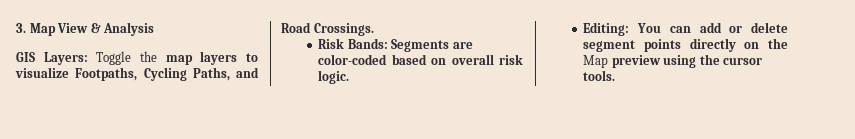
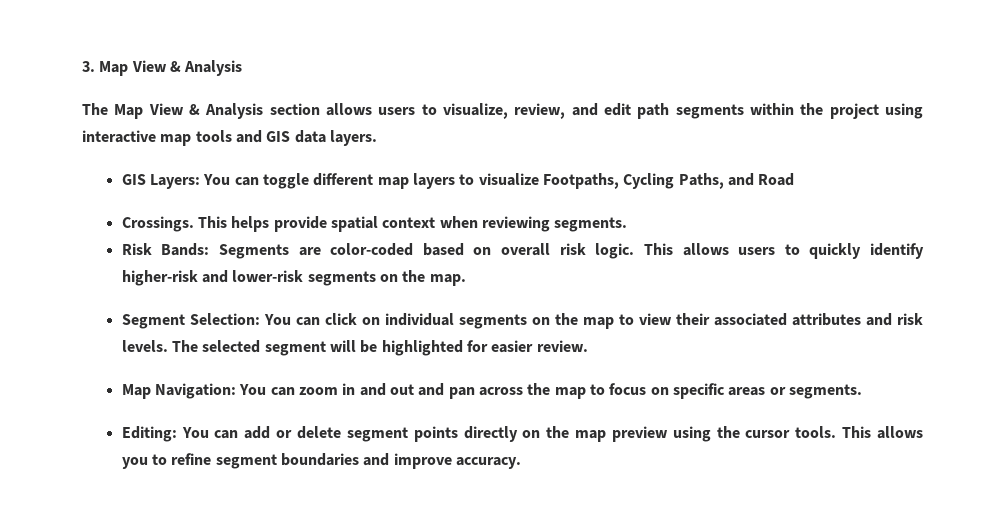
- GIS Layers: Toggle the map layers to visualize Footpaths, Cycling Paths, and Road Crossings.
+ The Map View & Analysis section allows users to visualize, review, and edit path segments within the project using interactive map tools and GIS data layers.
+ GIS Layers: You can toggle different map layers to visualize Footpaths, Cycling Paths, and Road
+ Crossings. This helps provide spatial context when reviewing segments.
+ This allows users to quickly identify higher-risk and lower-risk segments on the map.
+ Segment Selection: You can click on individual segments on the map to view their associated attributes and risk levels. The selected segment will be highlighted for easier review.
+ Map Navigation: You can zoom in and out and pan across the map to focus on specific areas or segments.
- Editing: You can add or delete segment points directly on the Map preview using the cursor tools.
+ Editing: You can add or delete segment points directly on the map preview using the cursor tools.
+ This allows you to refine segment boundaries and improve accuracy.

